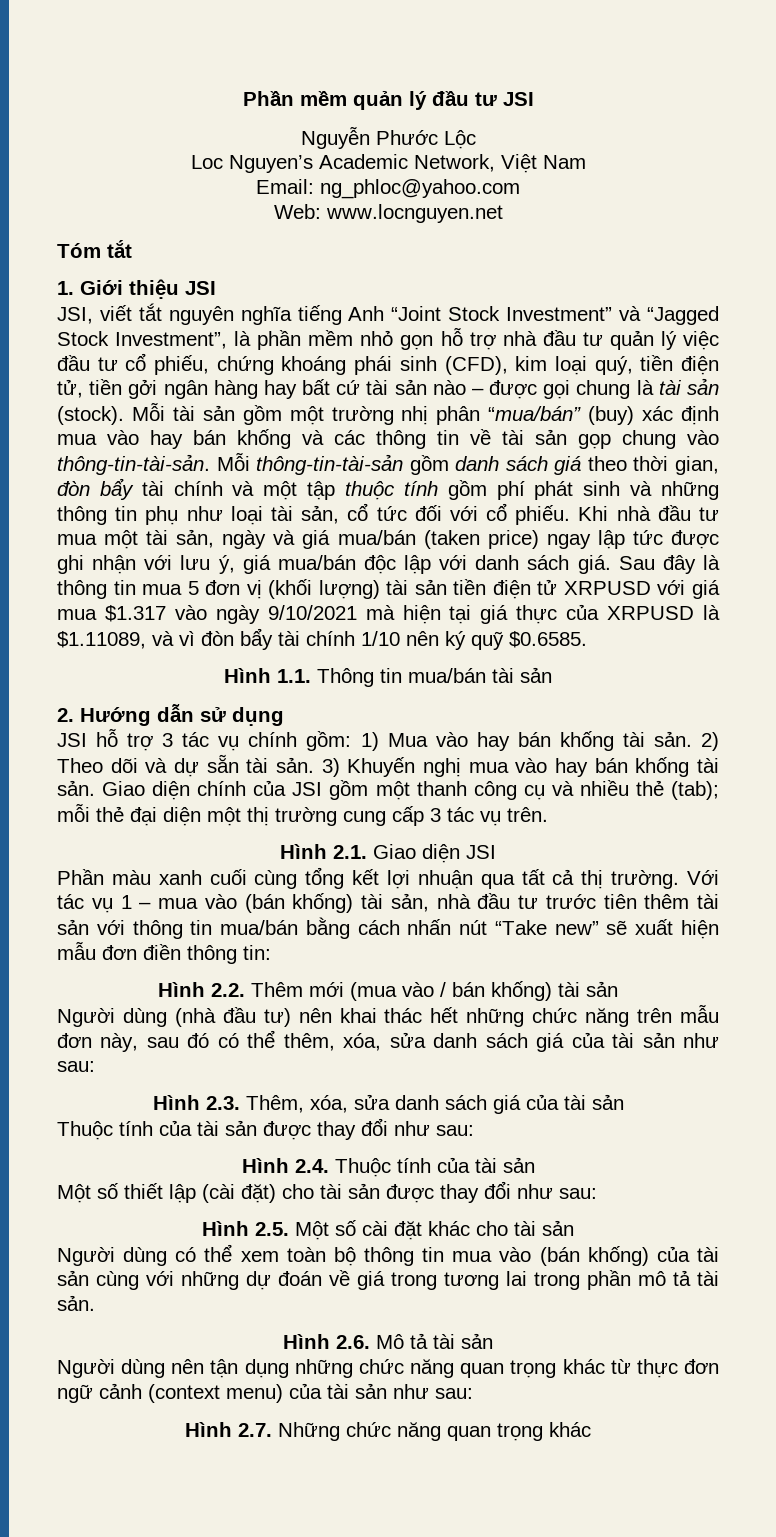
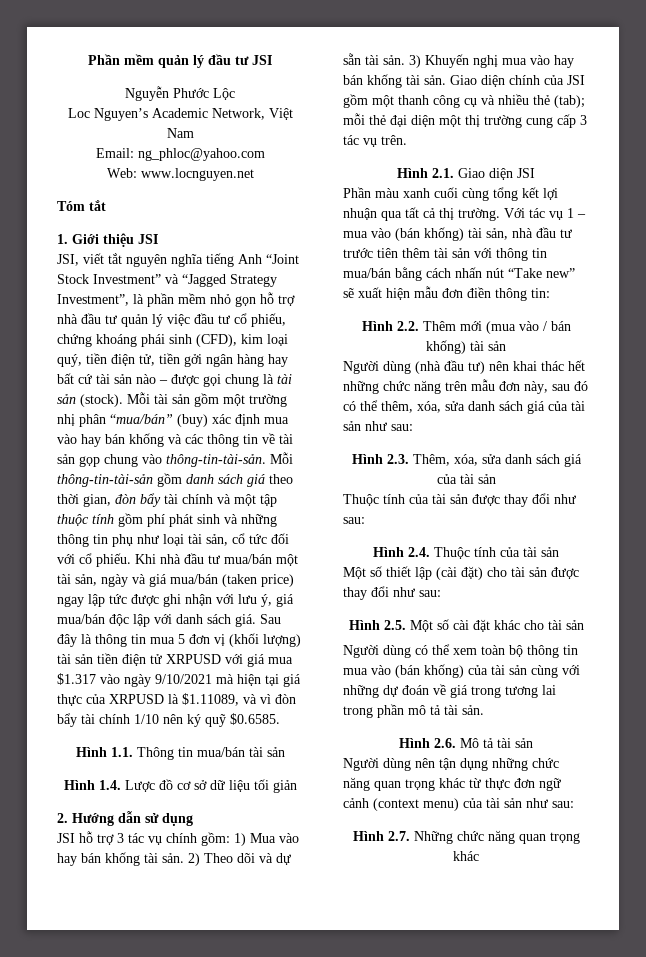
- JSI, viết tắt nguyên nghĩa tiếng Anh “Joint Stock Investment” và “Jagged Stock Investment”, là phần mềm nhỏ gọn hỗ trợ nhà đầu tư quản lý việc đầu tư cổ phiếu, chứng khoáng phái sinh (CFD), kim loại quý, tiền điện tử, tiền gởi ngân hàng hay bất cứ tài sản nào – được gọi chung là tài sản (stock).
+ JSI, viết tắt nguyên nghĩa tiếng Anh “Joint Stock Investment” và “Jagged Strategy Investment”, là phần mềm nhỏ gọn hỗ trợ nhà đầu tư quản lý việc đầu tư cổ phiếu, chứng khoáng phái sinh (CFD), kim loại quý, tiền điện tử, tiền gởi ngân hàng hay bất cứ tài sản nào – được gọi chung là tài sản (stock).
- Khi nhà đầu tư mua một tài sản, ngày và giá mua/bán (taken price) ngay lập tức được ghi nhận với lưu ý, giá mua/bán độc lập với danh sách giá.
+ Khi nhà đầu tư mua/bán một tài sản, ngày và giá mua/bán (taken price) ngay lập tức được ghi nhận với lưu ý, giá mua/bán độc lập với danh sách giá.
+ Hình 1.4. Lược đồ cơ sở dữ liệu tối giản

